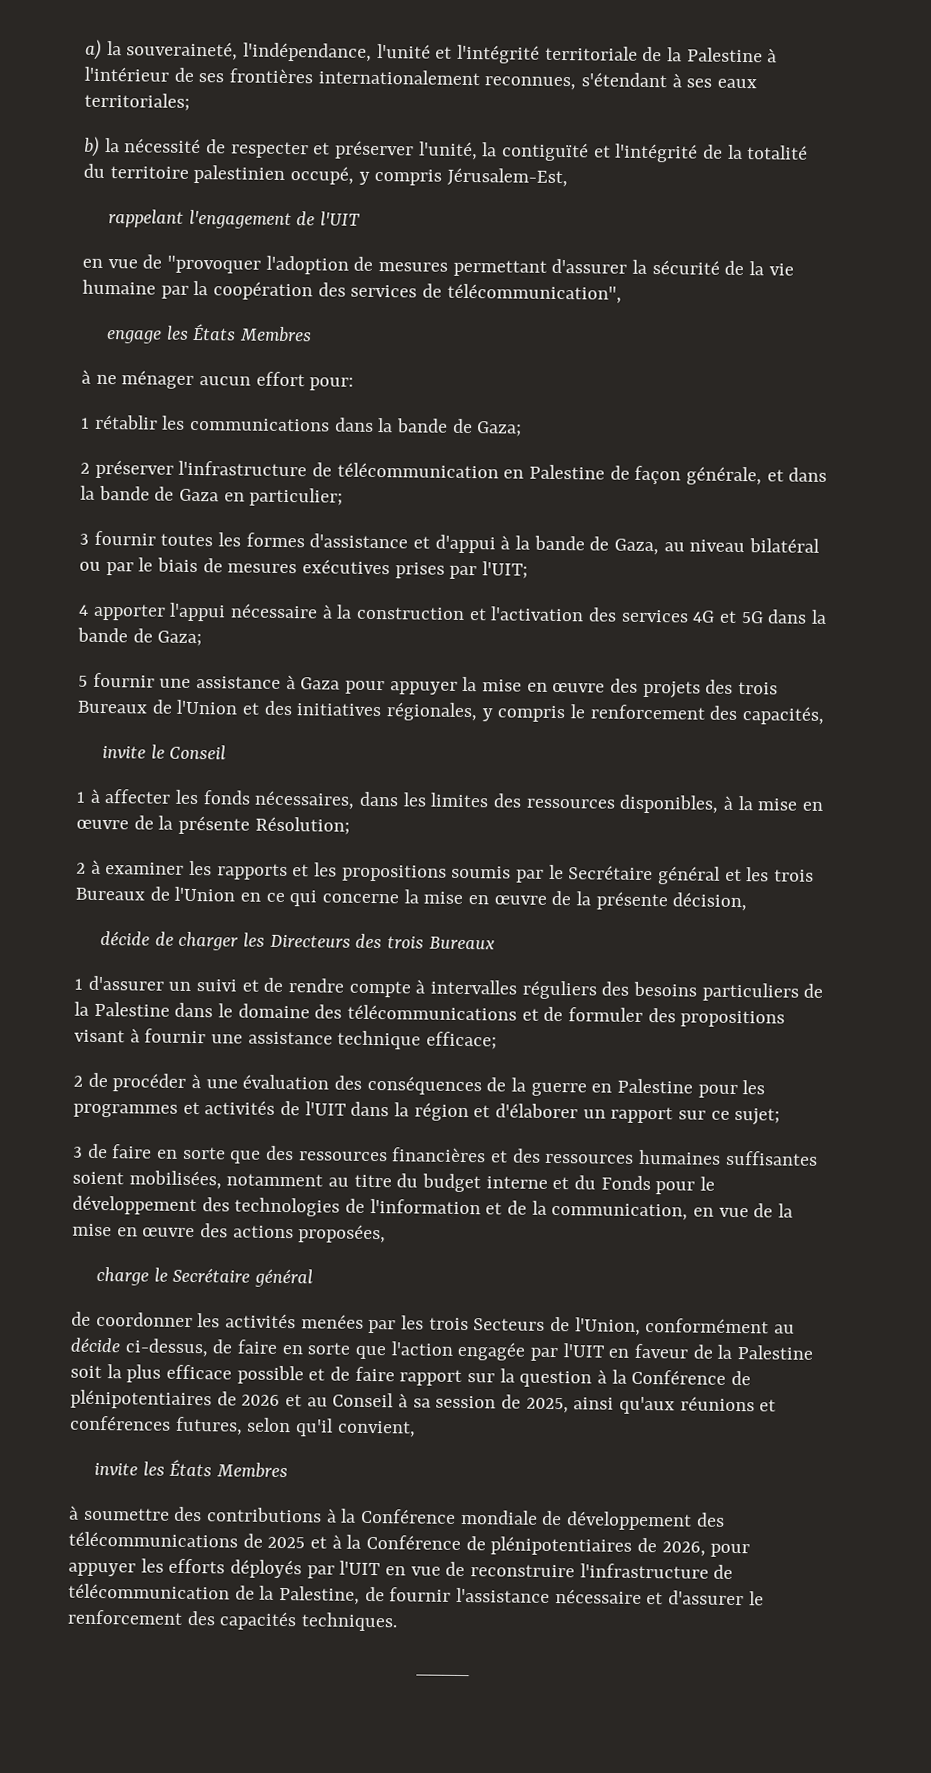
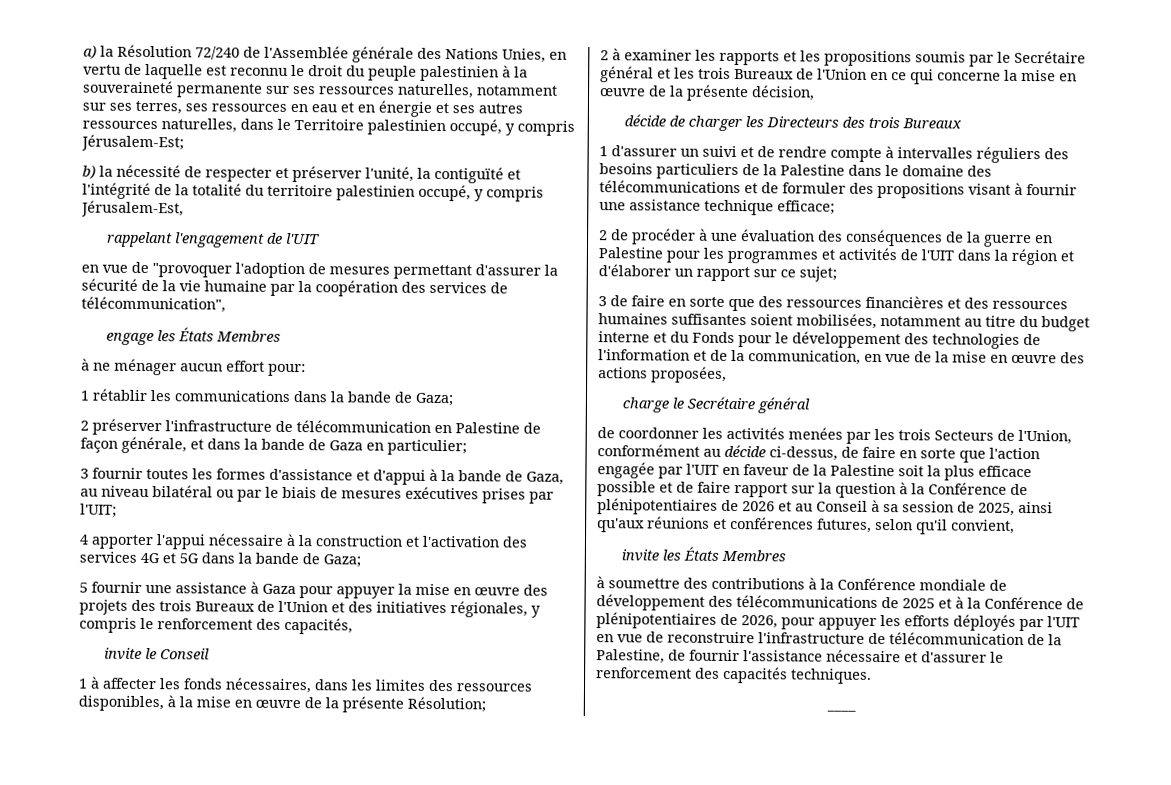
- a) la souveraineté, l'indépendance, l'unité et l'intégrité territoriale de la Palestine à l'intérieur de ses frontières internationalement reconnues, s'étendant à ses eaux territoriales;
+ a) la Résolution 72/240 de l'Assemblée générale des Nations Unies, en vertu de laquelle est reconnu le droit du peuple palestinien à la souveraineté permanente sur ses ressources naturelles, notamment sur ses terres, ses ressources en eau et en énergie et ses autres ressources naturelles, dans le Territoire palestinien occupé, y compris Jérusalem-Est;

